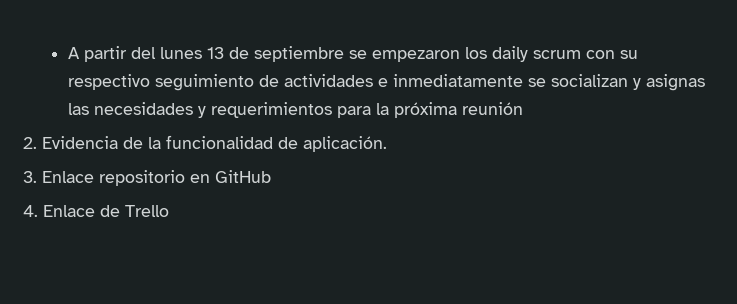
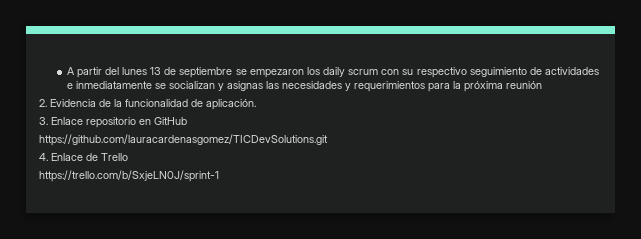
+ https://github.com/lauracardenasgomez/TICDevSolutions.git
+ https://trello.com/b/SxjeLN0J/sprint-1

